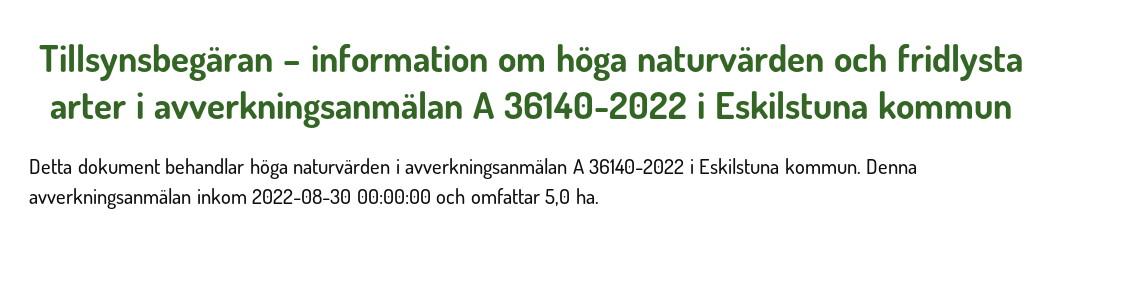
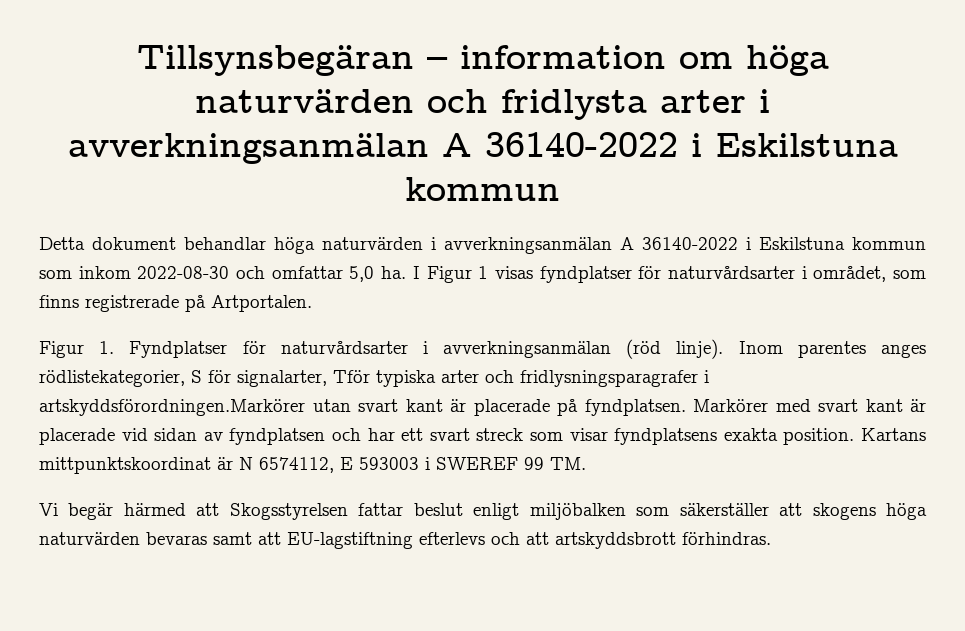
- Detta dokument behandlar höga naturvärden i avverkningsanmälan A 36140-2022 i Eskilstuna kommun. Denna avverkningsanmälan inkom 2022-08-30 00:00:00 och omfattar 5,0 ha.
+ Detta dokument behandlar höga naturvärden i avverkningsanmälan A 36140-2022 i Eskilstuna kommun som inkom 2022-08-30 och omfattar 5,0 ha.
+ I Figur 1 visas fyndplatser för naturvårdsarter i området, som finns registrerade på Artportalen.
+ Figur 1. Fyndplatser för naturvårdsarter i avverkningsanmälan (röd linje). Inom parentes anges rödlistekategorier, S för signalarter, Tför typiska arter och fridlysningsparagrafer i artskyddsförordningen.Markörer utan svart kant är placerade på fyndplatsen. Markörer med svart kant är placerade vid sidan av fyndplatsen och har ett svart streck som visar fyndplatsens exakta position. Kartans mittpunktskoordinat är N 6574112, E 593003 i SWEREF 99 TM.
+ Vi begär härmed att Skogsstyrelsen fattar beslut enligt miljöbalken som säkerställer att skogens höga naturvärden bevaras samt att EU-lagstiftning efterlevs och att artskyddsbrott förhindras.

